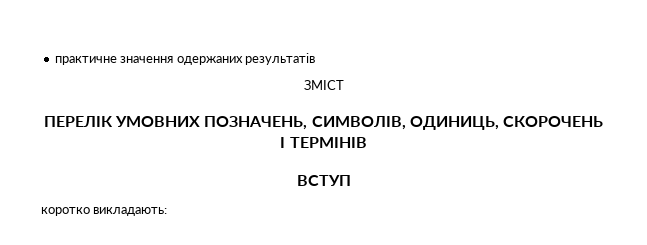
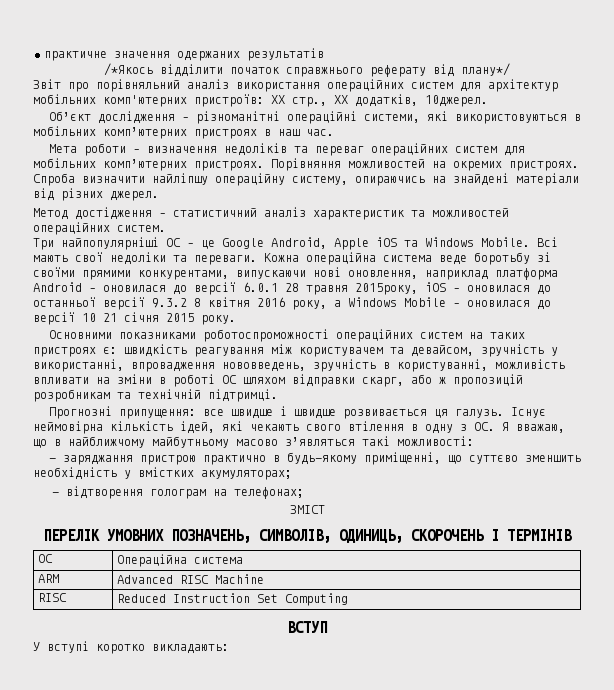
+ /*Якось відділити початок справжнього реферату від плану*/
+ Звіт про порівняльний аналіз використання операційних систем для архітектур мобільних комп'ютерних пристроїв: ХХ стр., ХХ додатків, 10джерел.
+ Об’єкт дослідження – різноманітні операційні системи, які використовуються в мобільних комп’ютерних пристроях в наш час.
+ Мета роботи – визначення недоліків та переваг операційних систем для мобільних комп’ютерних пристроях. Порівняння можливостей на окремих пристроях. Спроба визначити найліпшу операційну систему, опираючись на знайдені матеріали від різних джерел.
+ Метод достідження – статистичний аналіз характеристик та можливостей операційних систем.
+ Три найпопулярніші ОС – це Google Android, Apple iOS та Windows Mobile. Всі мають свої недоліки та переваги. Кожна операційна система веде боротьбу зі своїми прямими конкурентами, випускаючи нові оновлення, наприклад платформа Android – оновилася до версії 6.0.1 28 травня 2015року, iOS – оновилася до останньої версії 9.3.2 8 квітня 2016 року, а Windows Mobile – оновилася до версії 10 21 січня 2015 року.
+ Основними показниками роботоспроможності операційних систем на таких пристроях є: швидкість реагування між користувачем та девайсом, зручність у використанні, впровадження нововведень, зручність в користуванні, можливість впливати на зміни в роботі ОС шляхом відправки скарг, або ж пропозицій розробникам та технічній підтримці.
+ Прогнозні припущення: все швидше і швидше розвивається ця галузь. Існує неймовірна кількість ідей, які чекають свого втілення в одну з ОС. Я вважаю, що в найближчому майбутньому масово з’являться такі можливості:
+ - заряджання пристрою практично в будь-якому приміщенні, що суттєво зменшить необхідність у вмістких акумуляторах;
+ - відтворення голограм на телефонах;
+ ОС | Операційна система
+ ARM | Advanced RISC Machine
+ RISC | Reduced Instruction Set Computing
- коротко викладають:
+ У вступі коротко викладають:

